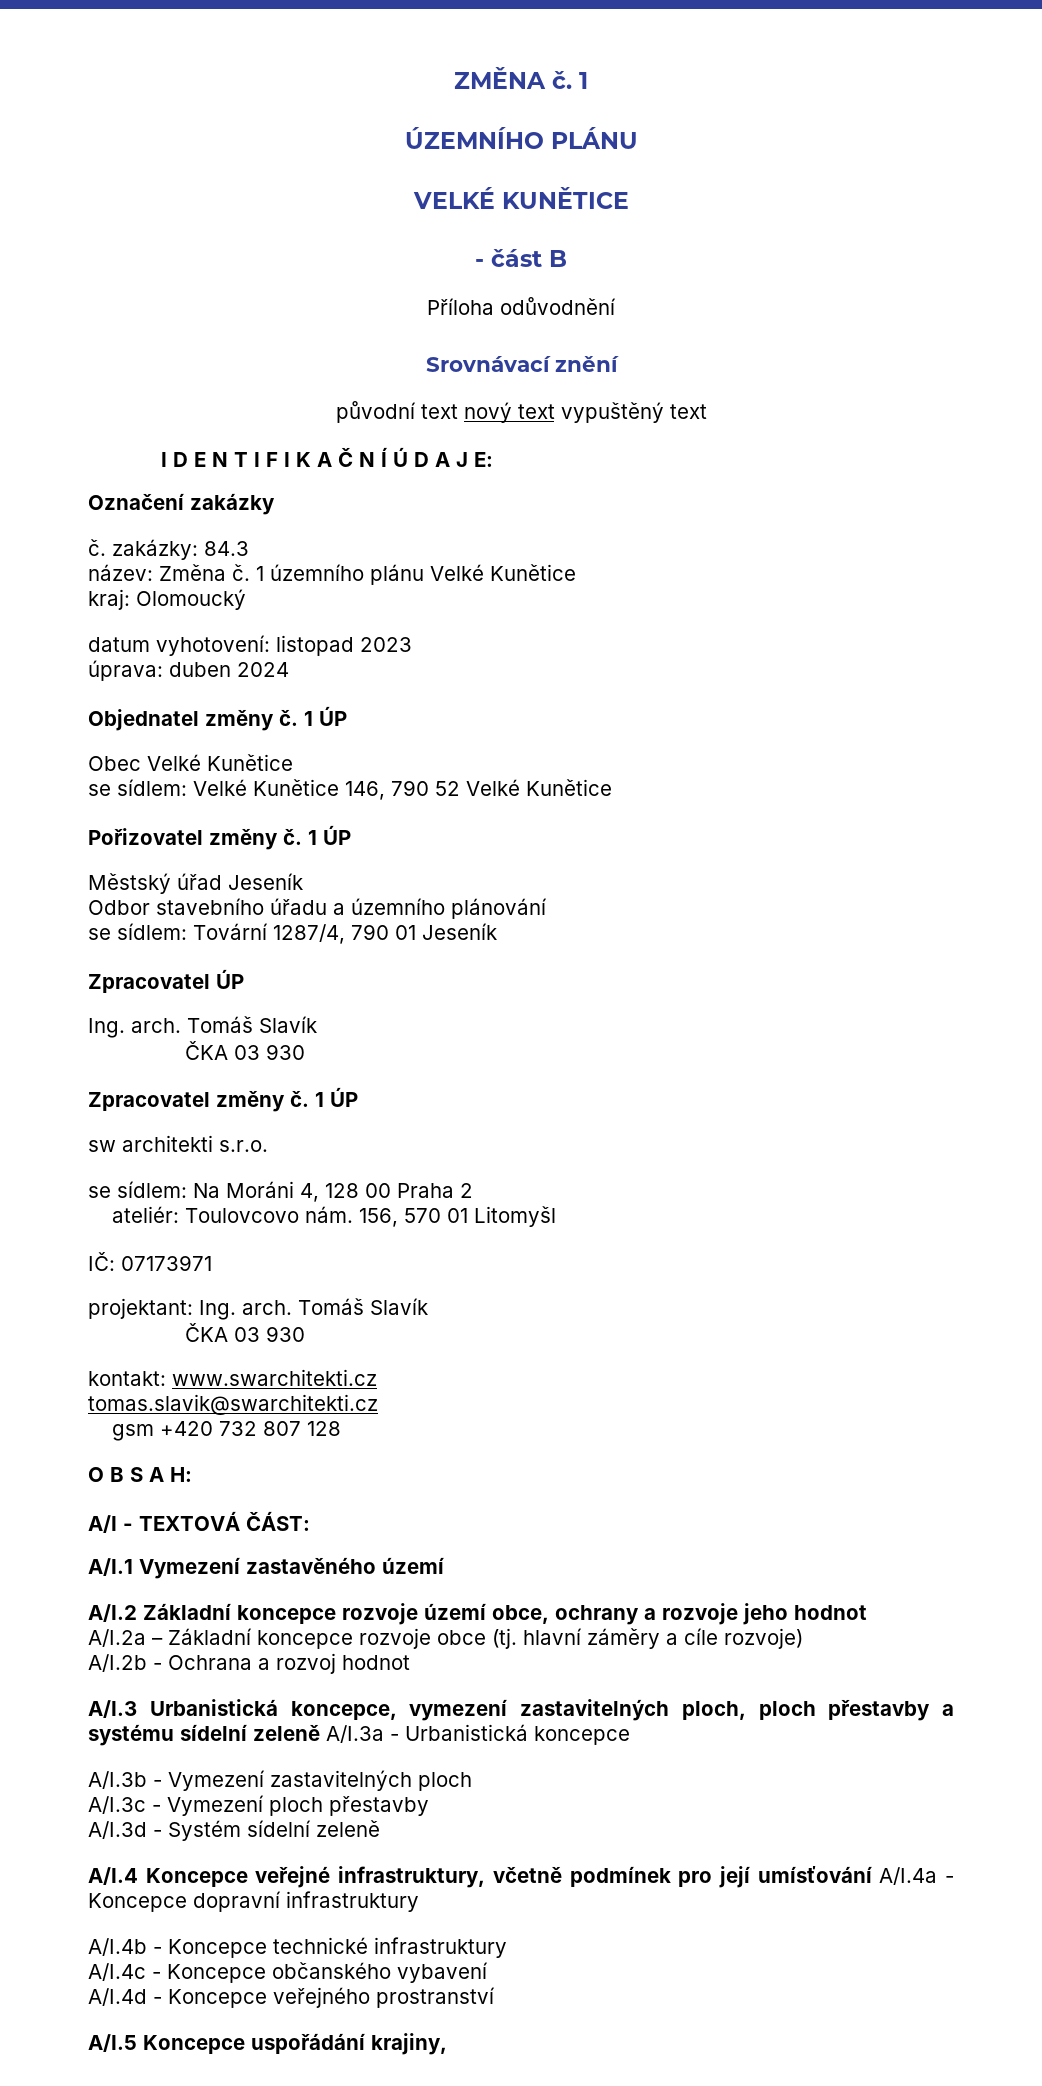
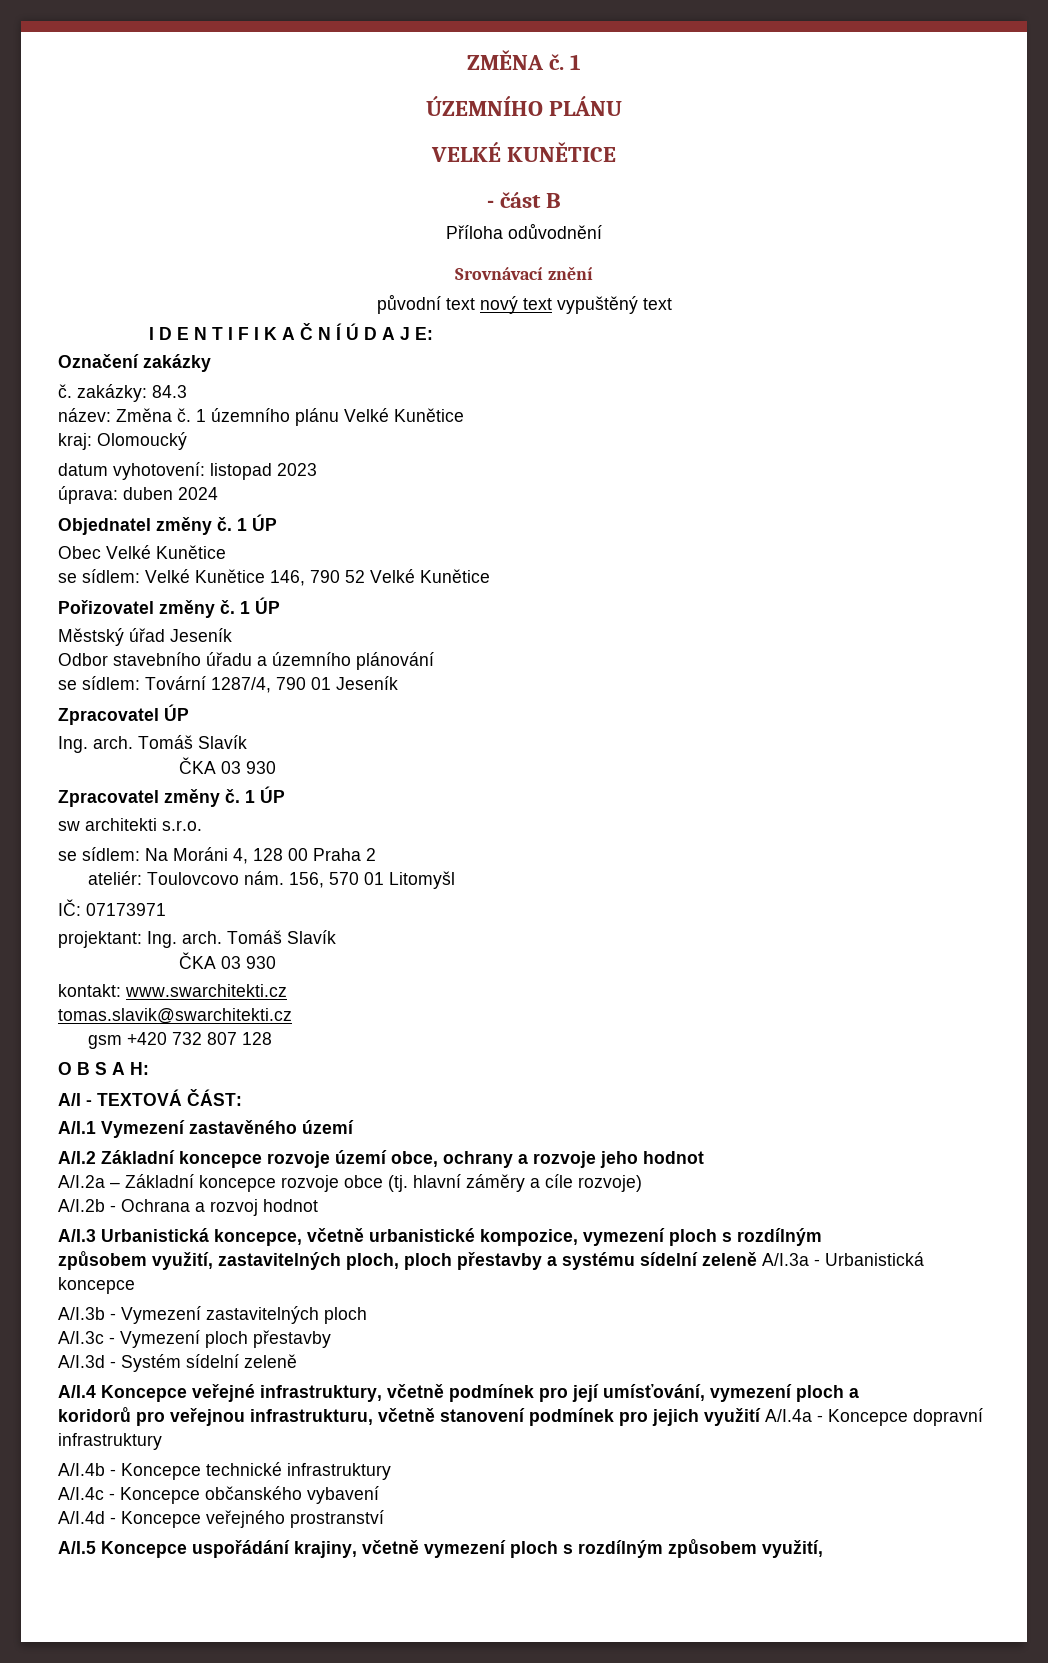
- A/I.3 Urbanistická koncepce, vymezení zastavitelných ploch, ploch přestavby a systému sídelní zeleně A/I.3a - Urbanistická koncepce
+ A/I.3 Urbanistická koncepce, včetně urbanistické kompozice, vymezení ploch s rozdílným
+ způsobem využití, zastavitelných ploch, ploch přestavby a systému sídelní zeleně A/I.3a - Urbanistická koncepce
- A/I.4 Koncepce veřejné infrastruktury, včetně podmínek pro její umísťování A/I.4a - Koncepce dopravní infrastruktury
+ A/I.4 Koncepce veřejné infrastruktury, včetně podmínek pro její umísťování, vymezení ploch a
+ koridorů pro veřejnou infrastrukturu, včetně stanovení podmínek pro jejich využití A/I.4a - Koncepce dopravní infrastruktury
- A/I.5 Koncepce uspořádání krajiny,
+ A/I.5 Koncepce uspořádání krajiny, včetně vymezení ploch s rozdílným způsobem využití,

